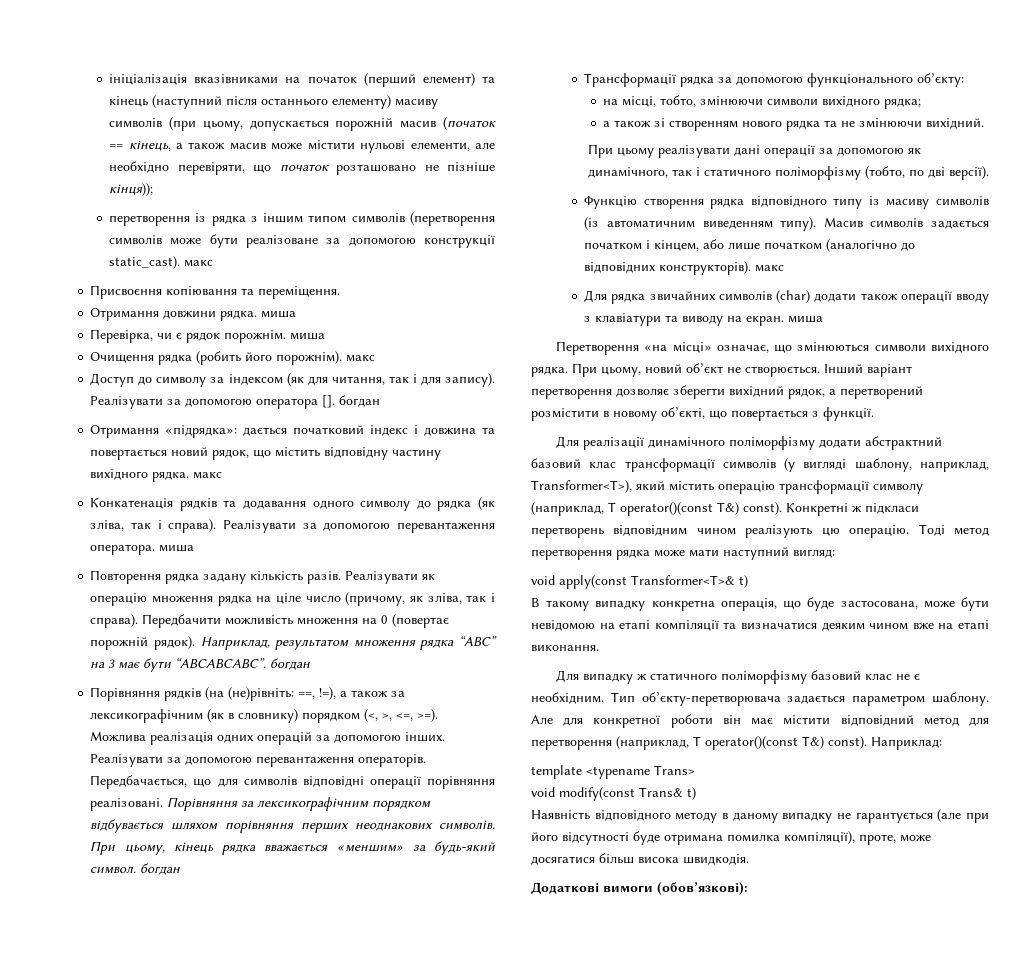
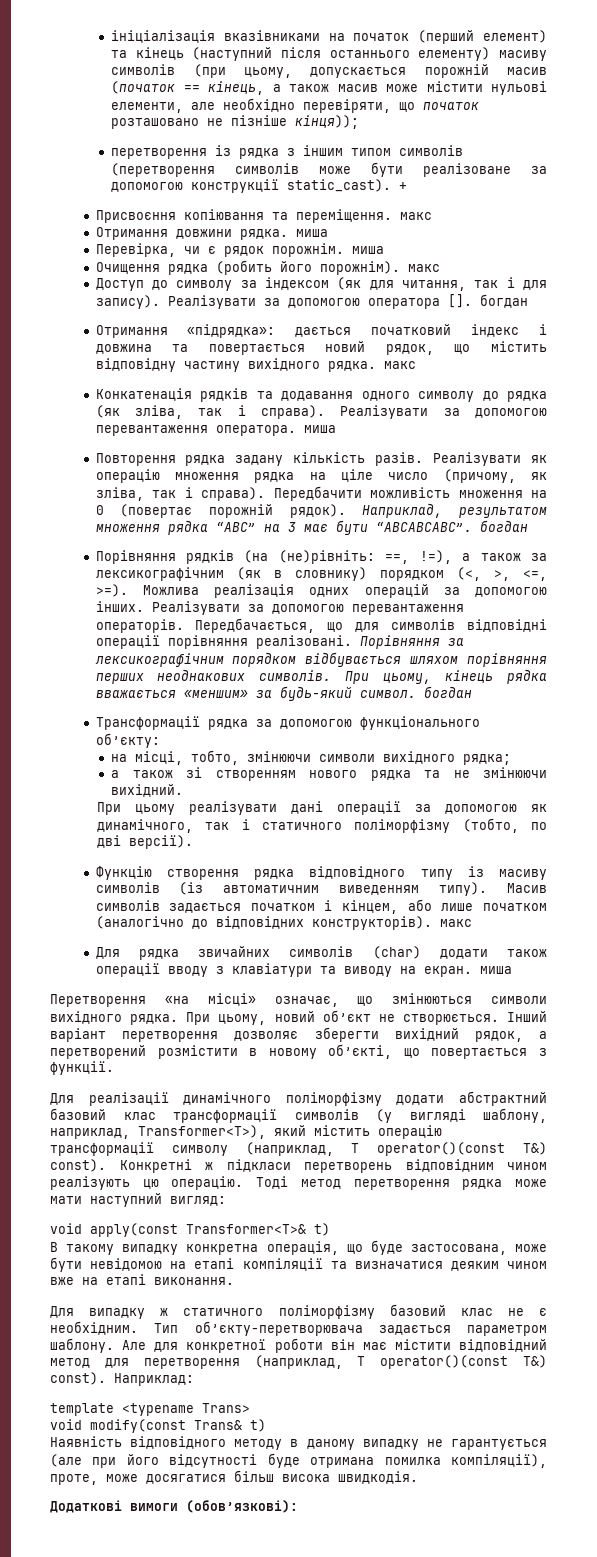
- перетворення із рядка з іншим типом символів (перетворення символів може бути реалізоване за допомогою конструкції static_cast). макс
+ перетворення із рядка з іншим типом символів (перетворення символів може бути реалізоване за допомогою конструкції static_cast). +
- Присвоєння копіювання та переміщення.
+ Присвоєння копіювання та переміщення. макс

